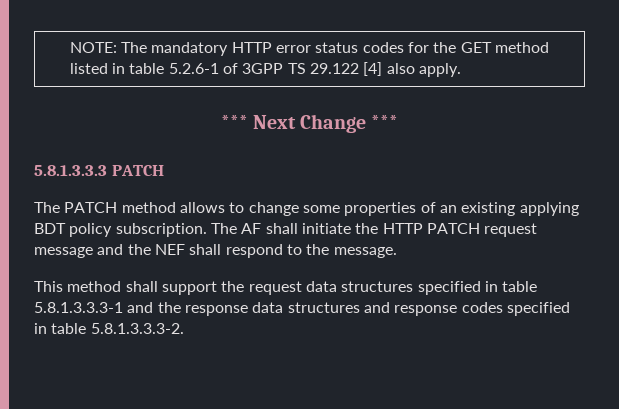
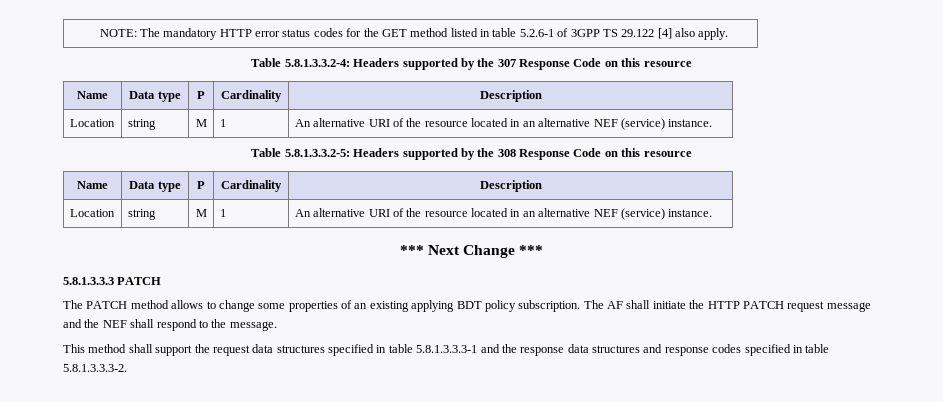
+ Table 5.8.1.3.3.2-4: Headers supported by the 307 Response Code on this resource
+ Name | Data type | P | Cardinality | Description
+ Location | string | M | 1 | An alternative URI of the resource located in an alternative NEF (service) instance.
+ Table 5.8.1.3.3.2-5: Headers supported by the 308 Response Code on this resource
+ Name | Data type | P | Cardinality | Description
+ Location | string | M | 1 | An alternative URI of the resource located in an alternative NEF (service) instance.

